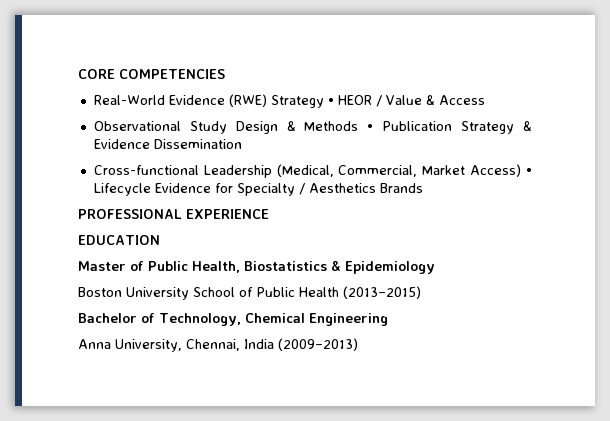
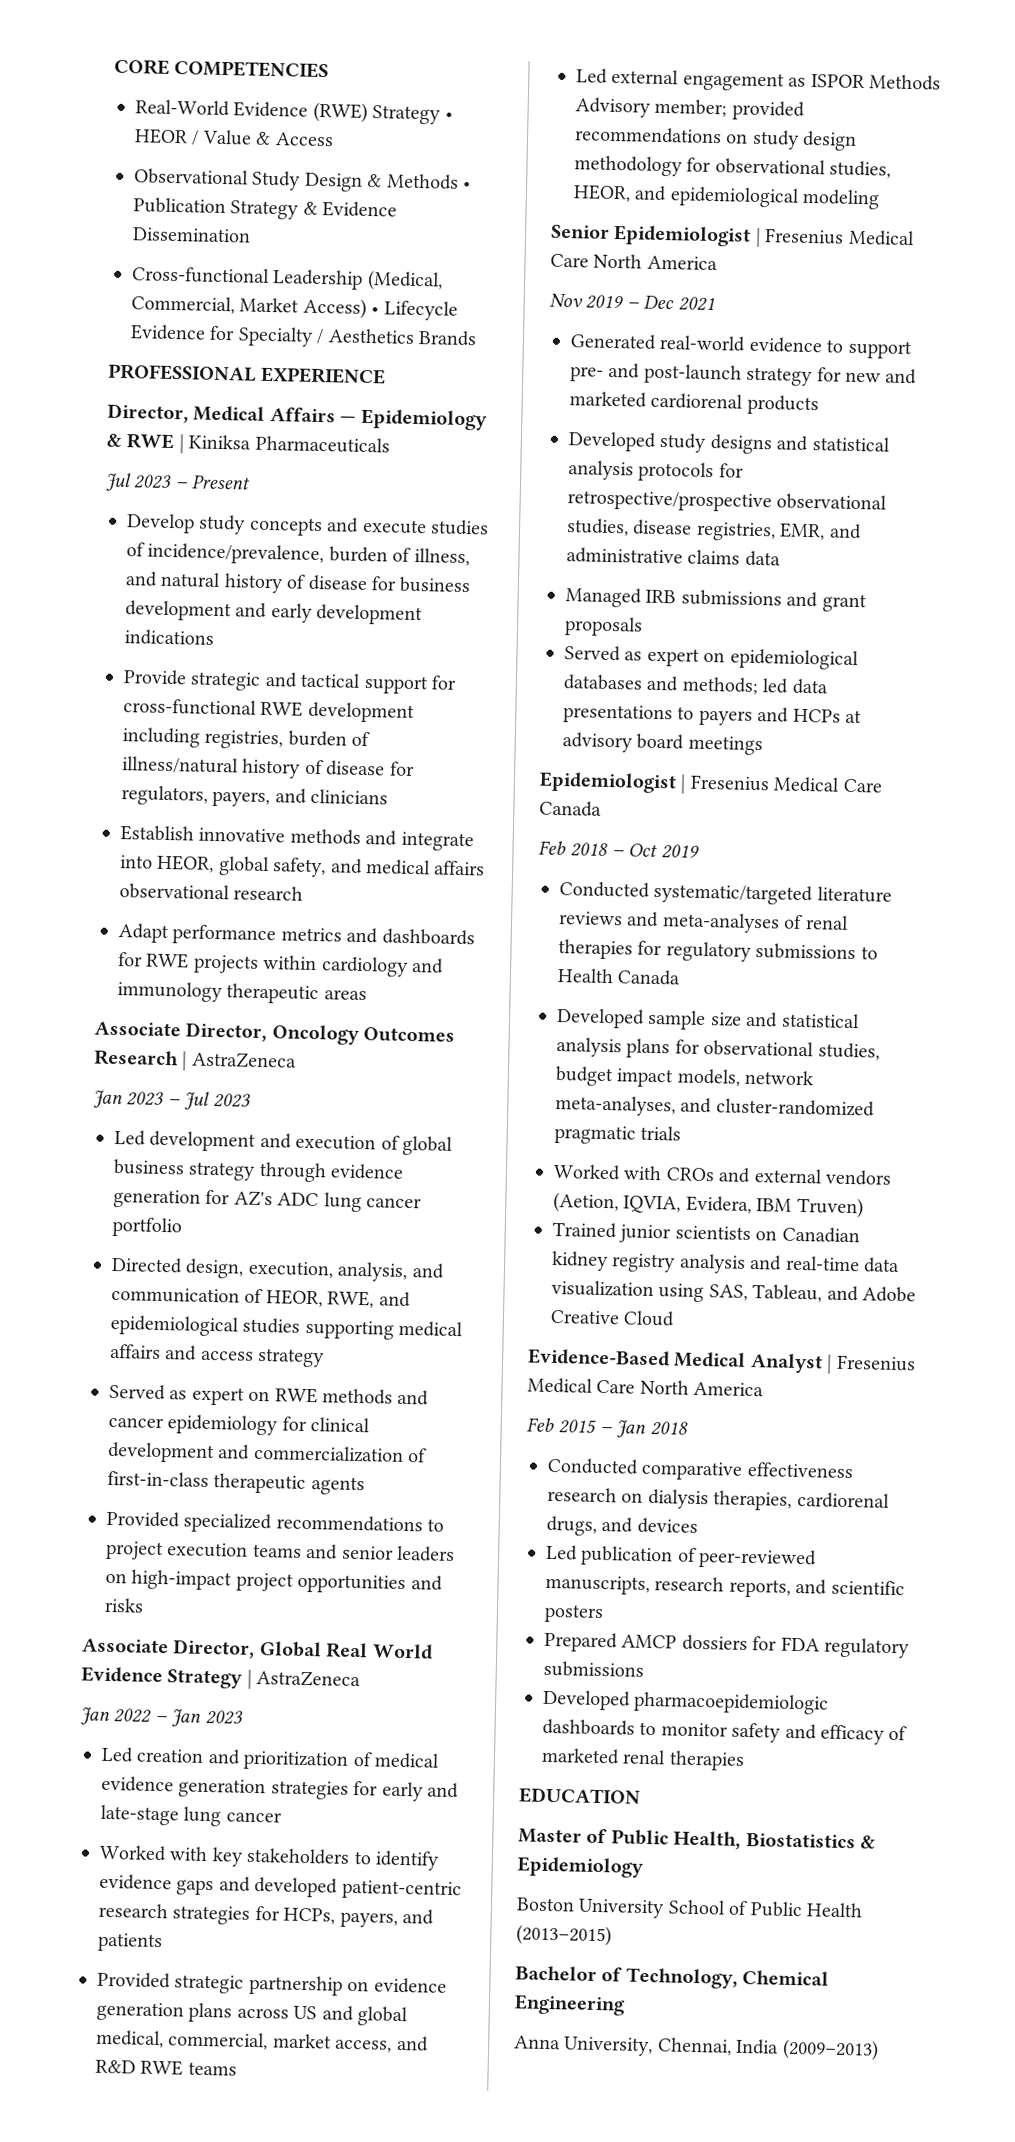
+ Director, Medical Affairs — Epidemiology & RWE | Kiniksa Pharmaceuticals
+ Jul 2023 – Present
+ Develop study concepts and execute studies of incidence/prevalence, burden of illness, and natural history of disease for business development and early development indications
+ Provide strategic and tactical support for cross-functional RWE development including registries, burden of illness/natural history of disease for regulators, payers, and clinicians
+ Establish innovative methods and integrate into HEOR, global safety, and medical affairs observational research
+ Adapt performance metrics and dashboards for RWE projects within cardiology and immunology therapeutic areas
+ Associate Director, Oncology Outcomes Research | AstraZeneca
+ Jan 2023 – Jul 2023
+ Led development and execution of global business strategy through evidence generation for AZ's ADC lung cancer portfolio
+ Directed design, execution, analysis, and communication of HEOR, RWE, and epidemiological studies supporting medical affairs and access strategy
+ Served as expert on RWE methods and cancer epidemiology for clinical development and commercialization of first-in-class therapeutic agents
+ Provided specialized recommendations to project execution teams and senior leaders on high-impact project opportunities and risks
+ Associate Director, Global Real World Evidence Strategy | AstraZeneca
+ Jan 2022 – Jan 2023
+ Led creation and prioritization of medical evidence generation strategies for early and late-stage lung cancer
+ Worked with key stakeholders to identify evidence gaps and developed patient-centric research strategies for HCPs, payers, and patients
+ Provided strategic partnership on evidence generation plans across US and global medical, commercial, market access, and R&D RWE teams
+ Led external engagement as ISPOR Methods Advisory member; provided recommendations on study design methodology for observational studies, HEOR, and epidemiological modeling
+ Senior Epidemiologist | Fresenius Medical Care North America
+ Nov 2019 – Dec 2021
+ Generated real-world evidence to support pre- and post-launch strategy for new and marketed cardiorenal products
+ Developed study designs and statistical analysis protocols for retrospective/prospective observational studies, disease registries, EMR, and administrative claims data
+ Managed IRB submissions and grant proposals
+ Served as expert on epidemiological databases and methods; led data presentations to payers and HCPs at advisory board meetings
+ Epidemiologist | Fresenius Medical Care Canada
+ Feb 2018 – Oct 2019
+ Conducted systematic/targeted literature reviews and meta-analyses of renal therapies for regulatory submissions to Health Canada
+ Developed sample size and statistical analysis plans for observational studies, budget impact models, network meta-analyses, and cluster-randomized pragmatic trials
+ Worked with CROs and external vendors (Aetion, IQVIA, Evidera, IBM Truven)
+ Trained junior scientists on Canadian kidney registry analysis and real-time data visualization using SAS, Tableau, and Adobe Creative Cloud
+ Evidence-Based Medical Analyst | Fresenius Medical Care North America
+ Feb 2015 – Jan 2018
+ Conducted comparative effectiveness research on dialysis therapies, cardiorenal drugs, and devices
+ Led publication of peer-reviewed manuscripts, research reports, and scientific posters
+ Prepared AMCP dossiers for FDA regulatory submissions
+ Developed pharmacoepidemiologic dashboards to monitor safety and efficacy of marketed renal therapies

